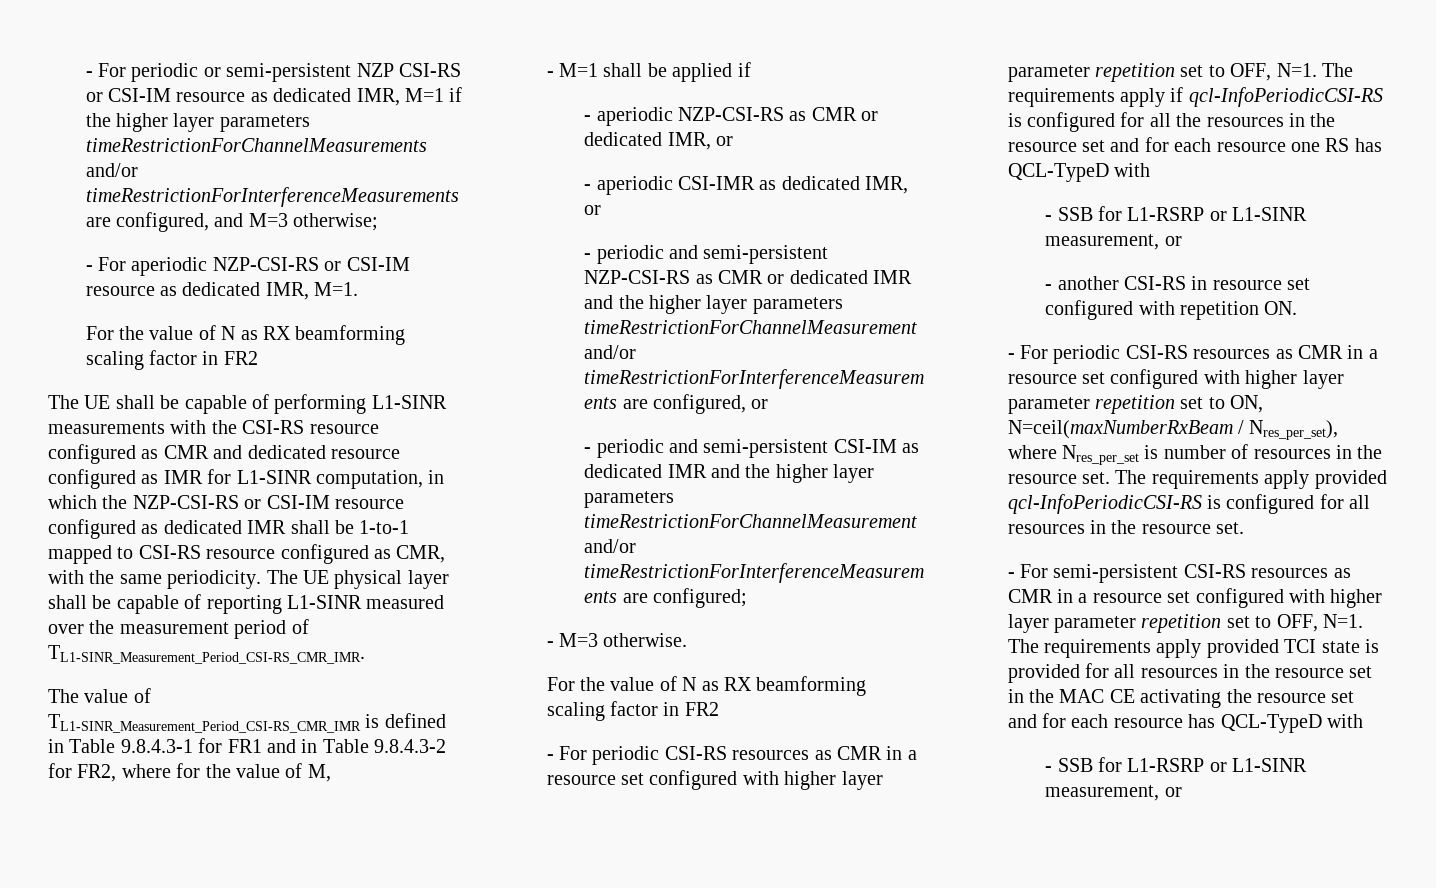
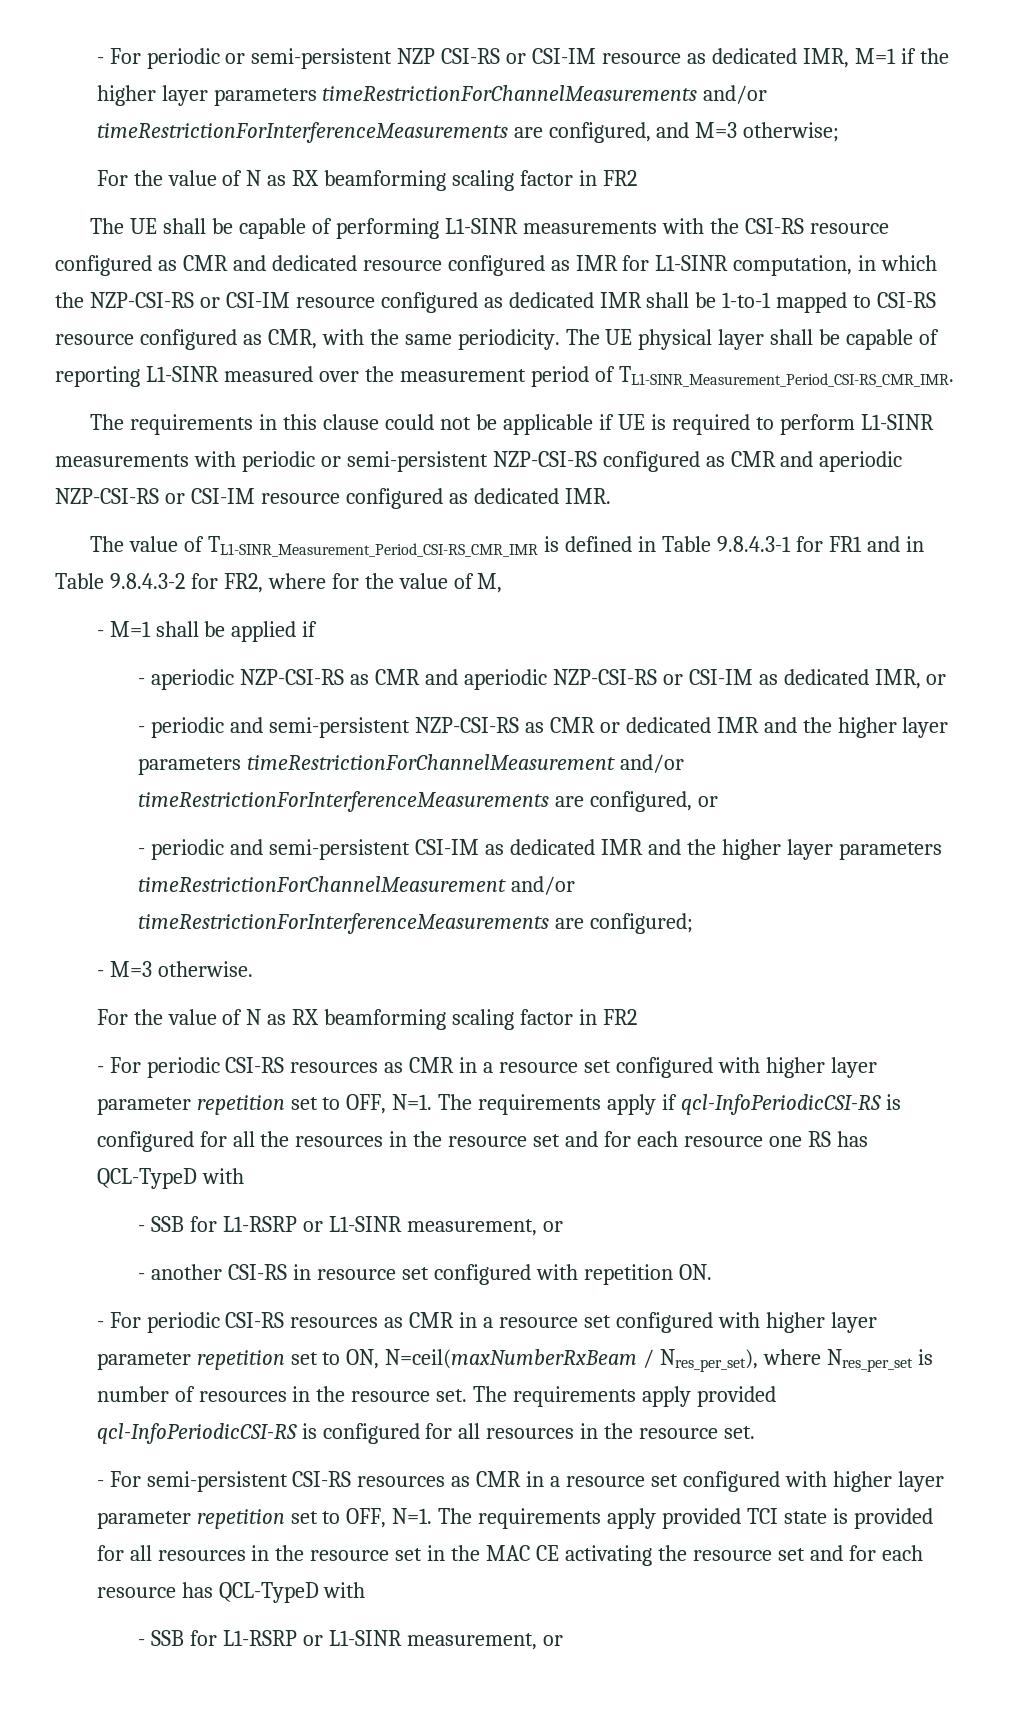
- - For aperiodic NZP-CSI-RS or CSI-IM resource as dedicated IMR, M=1.
+ The requirements in this clause could not be applicable if UE is required to perform L1-SINR measurements with periodic or semi-persistent NZP-CSI-RS configured as CMR and aperiodic NZP-CSI-RS or CSI-IM resource configured as dedicated IMR.
- - aperiodic NZP-CSI-RS as CMR or dedicated IMR, or
- - aperiodic CSI-IMR as dedicated IMR, or
+ - aperiodic NZP-CSI-RS as CMR and aperiodic NZP-CSI-RS or CSI-IM as dedicated IMR, or

